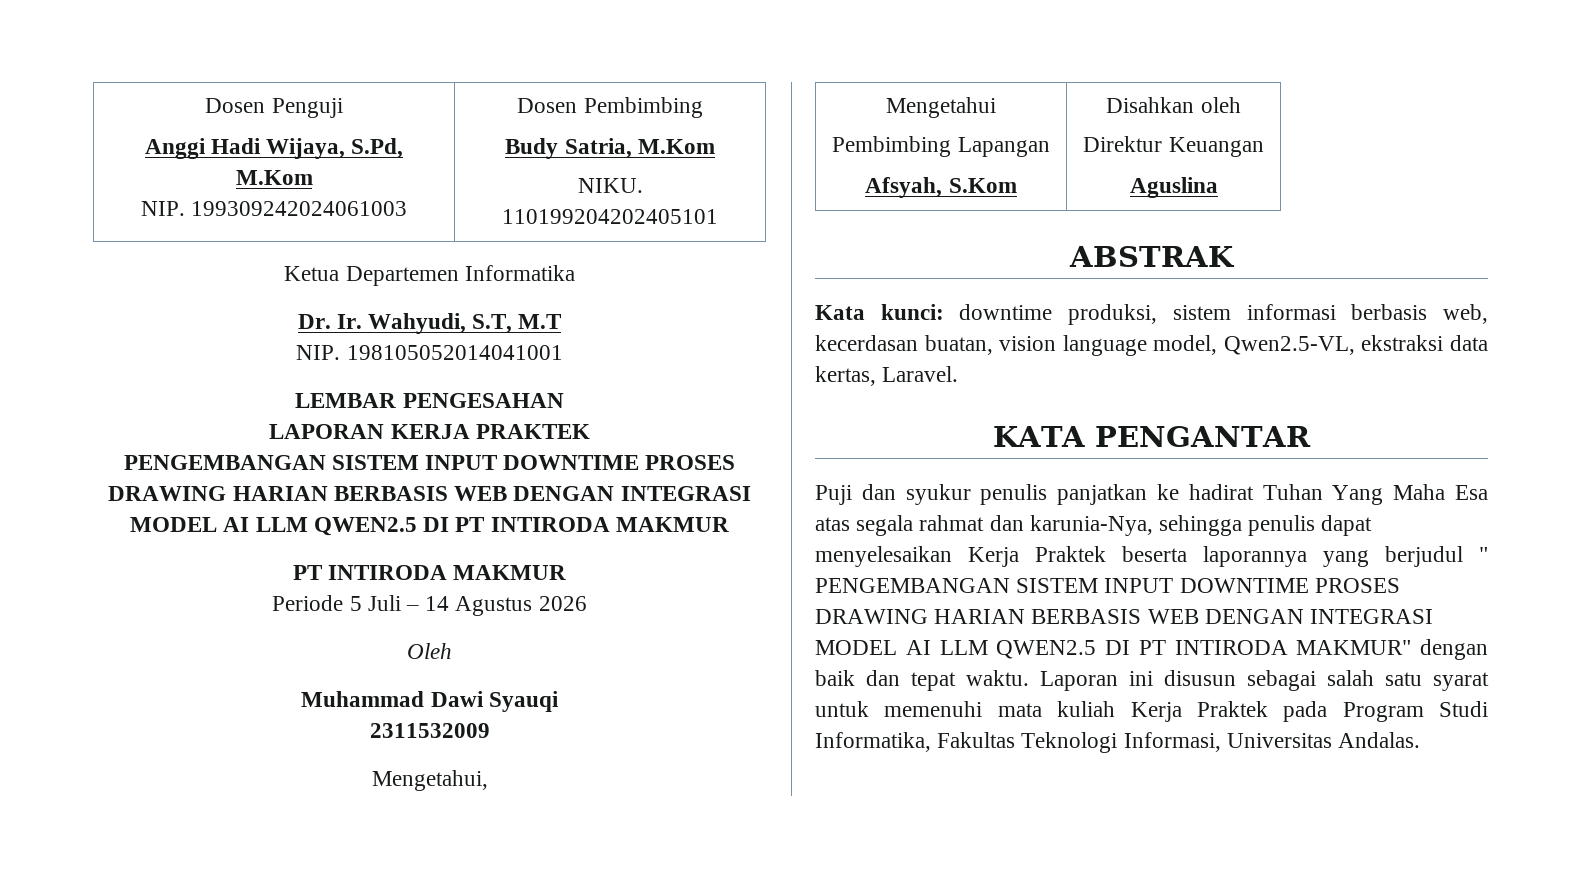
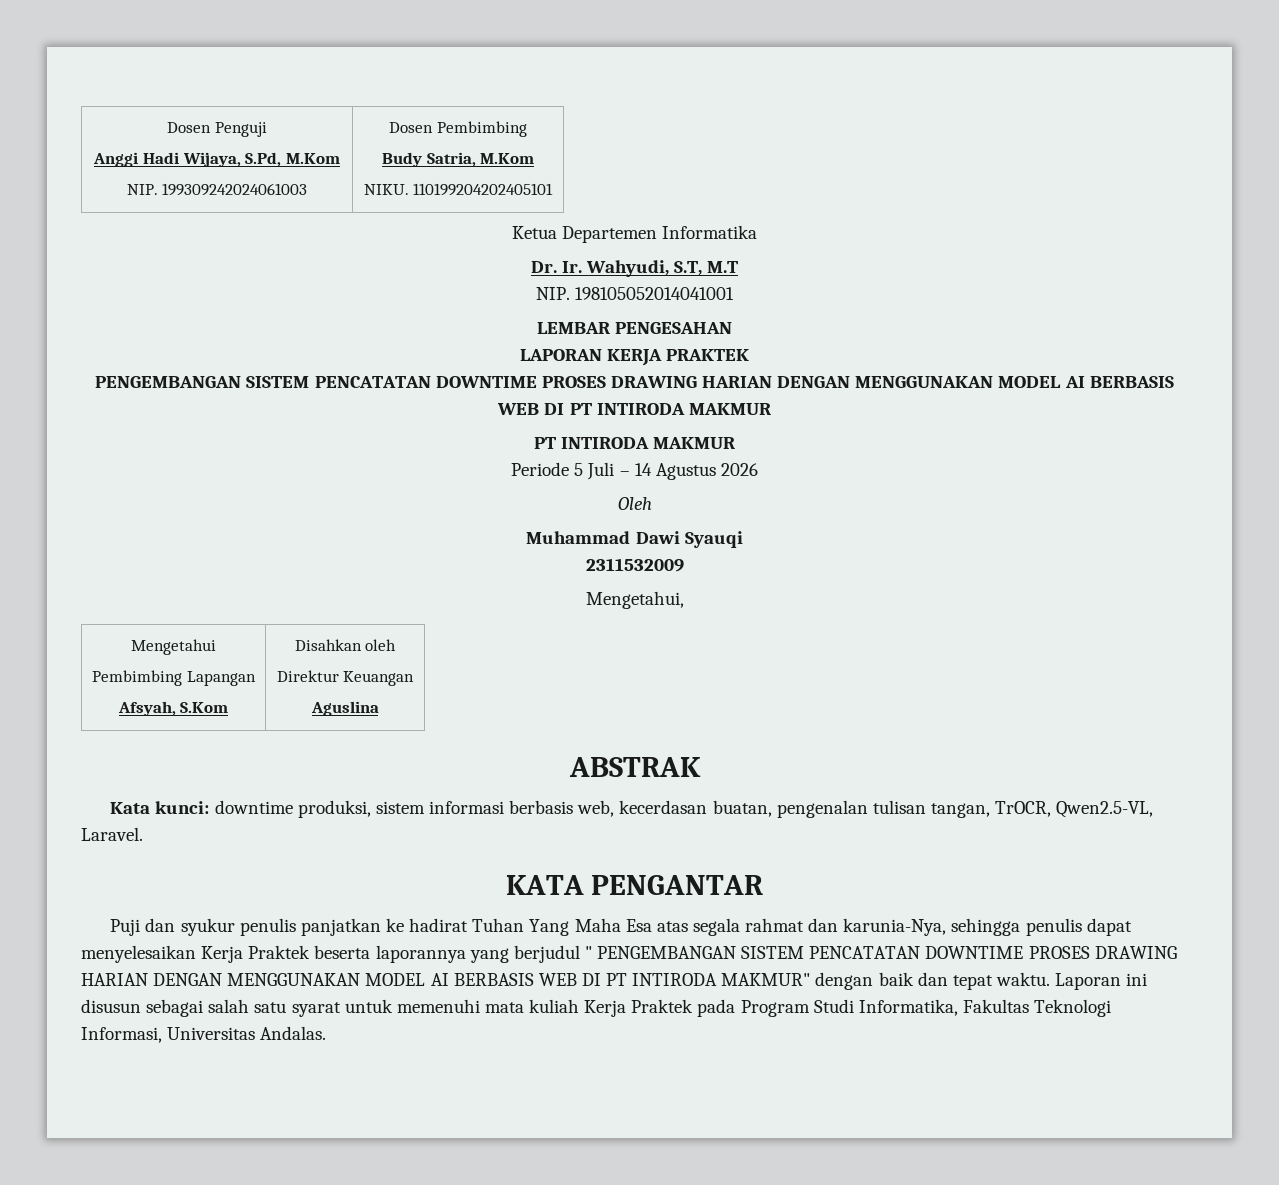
- PENGEMBANGAN SISTEM INPUT DOWNTIME PROSES DRAWING HARIAN BERBASIS WEB DENGAN INTEGRASI MODEL AI LLM QWEN2.5 DI PT INTIRODA MAKMUR
+ PENGEMBANGAN SISTEM PENCATATAN DOWNTIME PROSES DRAWING HARIAN DENGAN MENGGUNAKAN MODEL AI BERBASIS WEB DI PT INTIRODA MAKMUR
- Kata kunci: downtime produksi, sistem informasi berbasis web, kecerdasan buatan, vision language model, Qwen2.5-VL, ekstraksi data kertas, Laravel.
+ Kata kunci: downtime produksi, sistem informasi berbasis web, kecerdasan buatan, pengenalan tulisan tangan, TrOCR, Qwen2.5-VL, Laravel.
- Puji dan syukur penulis panjatkan ke hadirat Tuhan Yang Maha Esa atas segala rahmat dan karunia-Nya, sehingga penulis dapat menyelesaikan Kerja Praktek beserta laporannya yang berjudul " PENGEMBANGAN SISTEM INPUT DOWNTIME PROSES DRAWING HARIAN BERBASIS WEB DENGAN INTEGRASI MODEL AI LLM QWEN2.5 DI PT INTIRODA MAKMUR" dengan baik dan tepat waktu.
+ Puji dan syukur penulis panjatkan ke hadirat Tuhan Yang Maha Esa atas segala rahmat dan karunia-Nya, sehingga penulis dapat menyelesaikan Kerja Praktek beserta laporannya yang berjudul " PENGEMBANGAN SISTEM PENCATATAN DOWNTIME PROSES DRAWING HARIAN DENGAN MENGGUNAKAN MODEL AI BERBASIS WEB DI PT INTIRODA MAKMUR" dengan baik dan tepat waktu.

